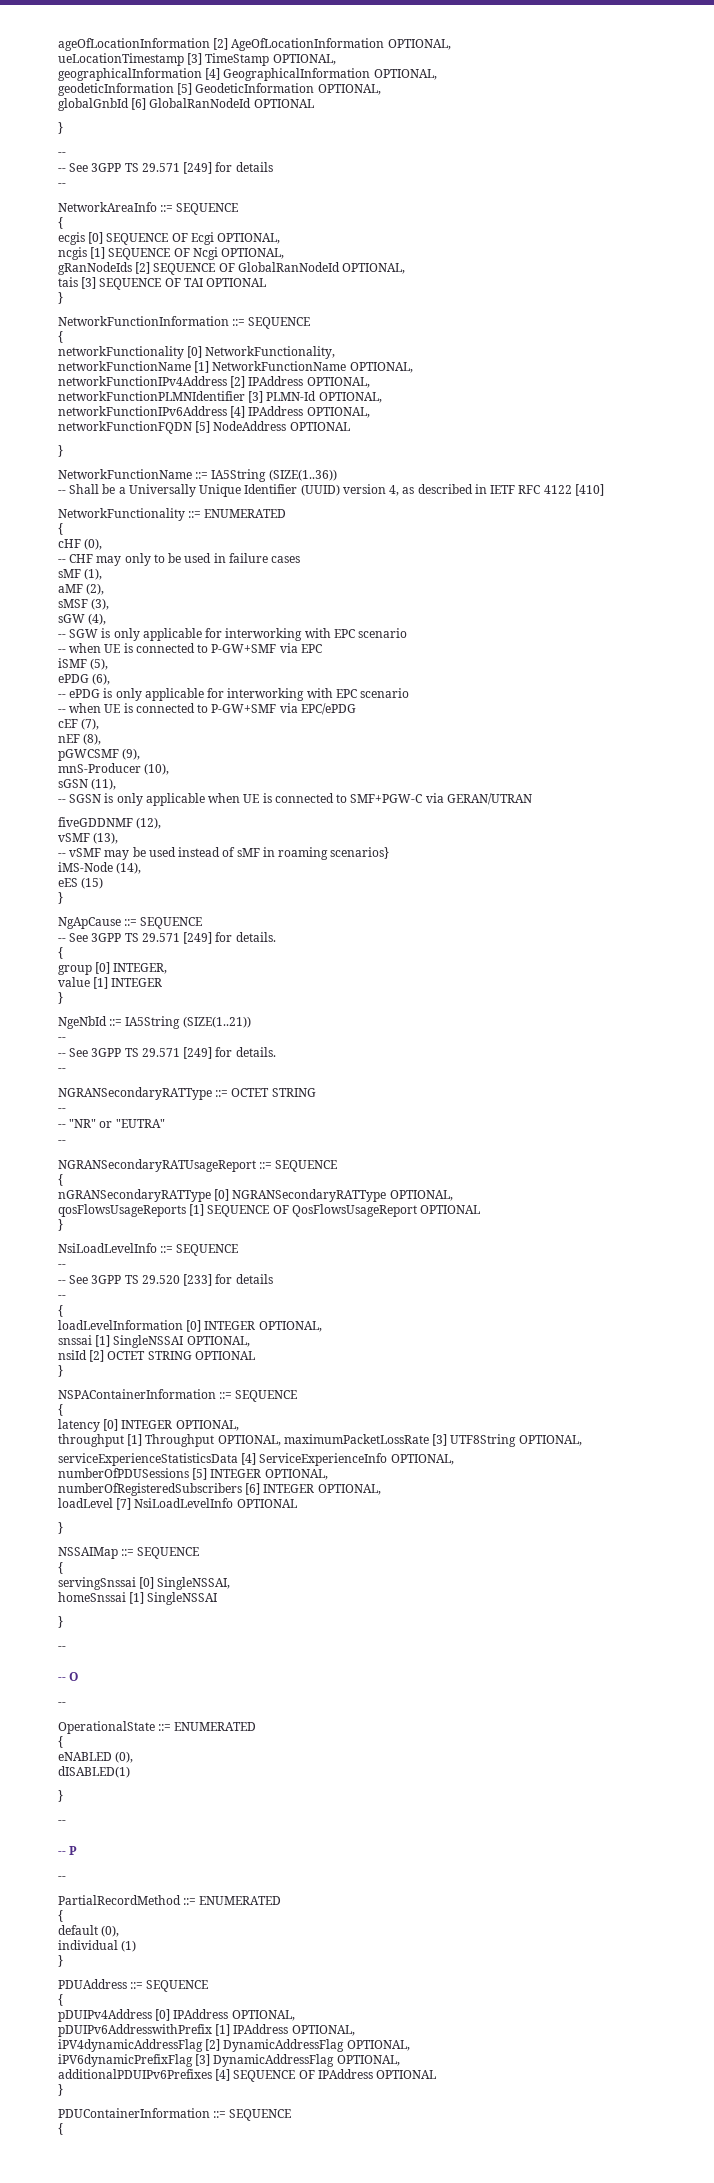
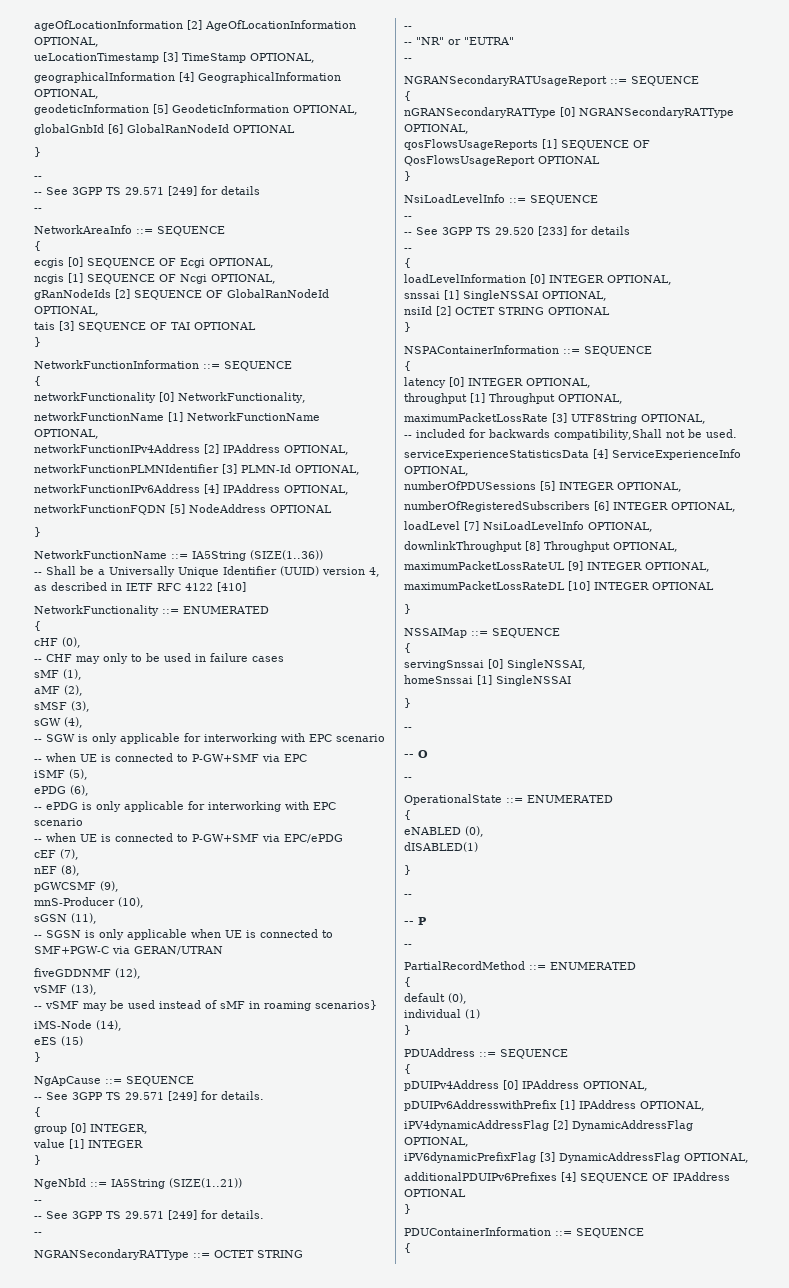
- throughput [1] Throughput OPTIONAL, maximumPacketLossRate [3] UTF8String OPTIONAL,
+ throughput [1] Throughput OPTIONAL,
+ maximumPacketLossRate [3] UTF8String OPTIONAL,
+ -- included for backwards compatibility,Shall not be used.
- loadLevel [7] NsiLoadLevelInfo OPTIONAL
+ loadLevel [7] NsiLoadLevelInfo OPTIONAL,
+ downlinkThroughput [8] Throughput OPTIONAL,
+ maximumPacketLossRateUL [9] INTEGER OPTIONAL,
+ maximumPacketLossRateDL [10] INTEGER OPTIONAL

